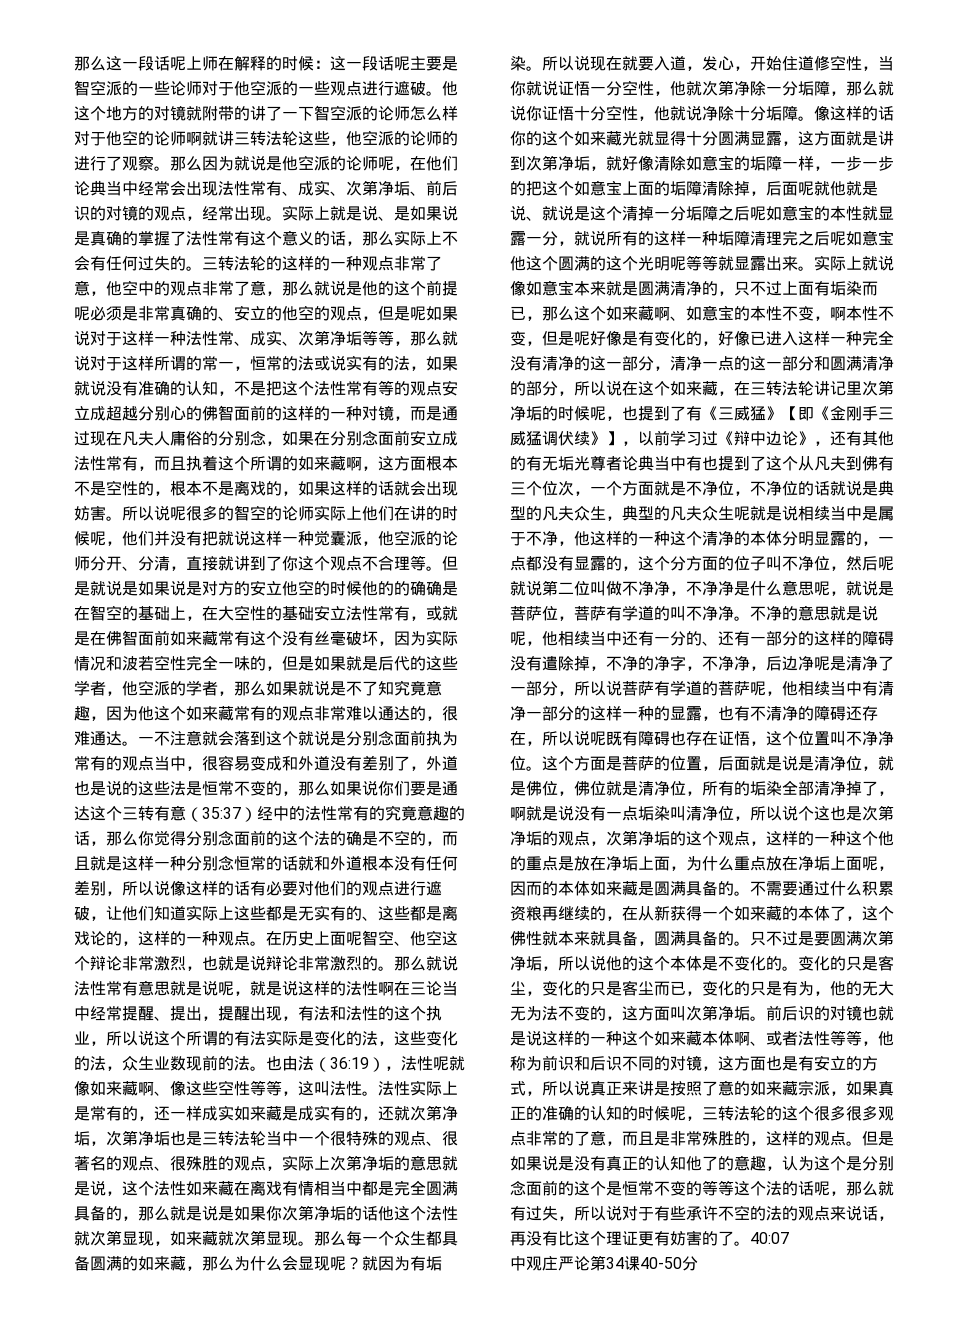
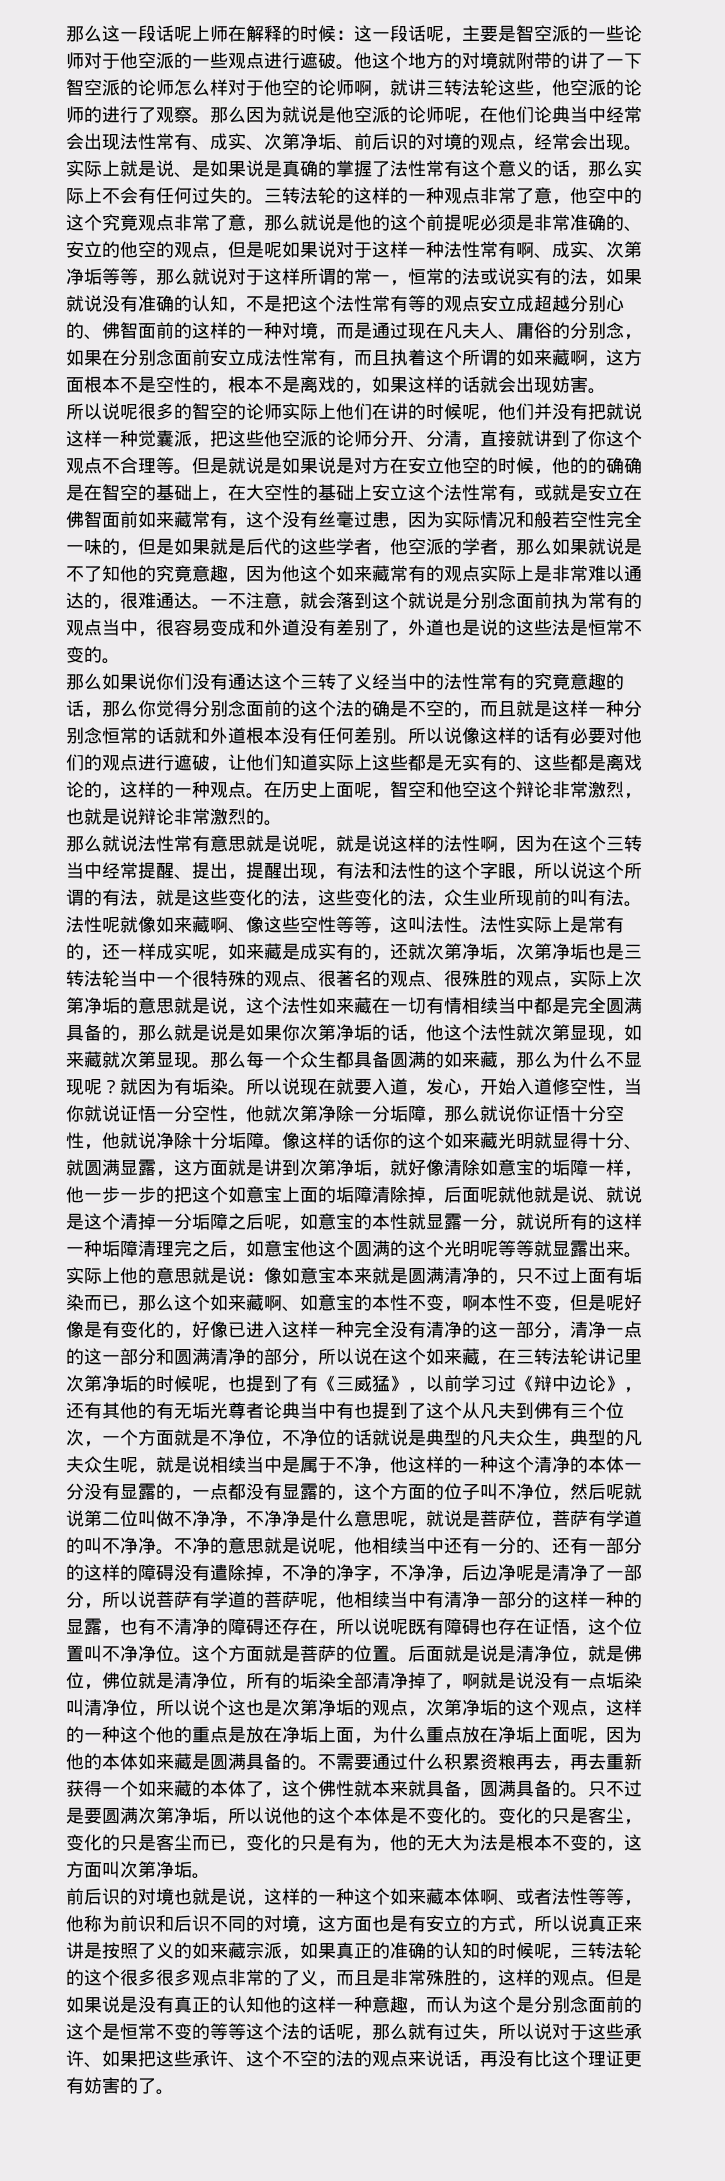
- 那么这一段话呢上师在解释的时候：这一段话呢主要是智空派的一些论师对于他空派的一些观点进行遮破。
+ 那么这一段话呢上师在解释的时候：这一段话呢，主要是智空派的一些论师对于他空派的一些观点进行遮破。
- 他这个地方的对镜就附带的讲了一下智空派的论师怎么样对于他空的论师啊就讲三转法轮这些，他空派的论师的进行了观察。
+ 他这个地方的对境就附带的讲了一下智空派的论师怎么样对于他空的论师啊，就讲三转法轮这些，他空派的论师的进行了观察。
- 那么因为就说是他空派的论师呢，在他们论典当中经常会出现法性常有、成实、次第净垢、前后识的对镜的观点，经常出现。
+ 那么因为就说是他空派的论师呢，在他们论典当中经常会出现法性常有、成实、次第净垢、前后识的对境的观点，经常会出现。
- 三转法轮的这样的一种观点非常了意，他空中的观点非常了意，那么就说是他的这个前提呢必须是非常真确的、安立的他空的观点，但是呢如果说对于这样一种法性常、成实、次第净垢等等，那么就说对于这样所谓的常一，恒常的法或说实有的法，如果就说没有准确的认知，不是把这个法性常有等的观点安立成超越分别心的佛智面前的这样的一种对镜，而是通过现在凡夫人庸俗的分别念，如果在分别念面前安立成法性常有，而且执着这个所谓的如来藏啊，这方面根本不是空性的，根本不是离戏的，如果这样的话就会出现妨害。所以说呢很多的智空的论师实际上他们在讲的时候呢，他们并没有把就说这样一种觉囊派，他空派的论师分开、分清，直接就讲到了你这个观点不合理等。
+ 三转法轮的这样的一种观点非常了意，他空中的这个究竟观点非常了意，那么就说是他的这个前提呢必须是非常准确的、安立的他空的观点，但是呢如果说对于这样一种法性常有啊、成实、次第净垢等等，那么就说对于这样所谓的常一，恒常的法或说实有的法，如果就说没有准确的认知，不是把这个法性常有等的观点安立成超越分别心的、佛智面前的这样的一种对境，而是通过现在凡夫人、庸俗的分别念，如果在分别念面前安立成法性常有，而且执着这个所谓的如来藏啊，这方面根本不是空性的，根本不是离戏的，如果这样的话就会出现妨害。
+ 所以说呢很多的智空的论师实际上他们在讲的时候呢，他们并没有把就说这样一种觉囊派，把这些他空派的论师分开、分清，直接就讲到了你这个观点不合理等。
- 但是就说是如果说是对方的安立他空的时候他的的确确是在智空的基础上，在大空性的基础安立法性常有，或就是在佛智面前如来藏常有这个没有丝毫破坏，因为实际情况和波若空性完全一味的，但是如果就是后代的这些学者，他空派的学者，那么如果就说是不了知究竟意趣，因为他这个如来藏常有的观点非常难以通达的，很难通达。
+ 但是就说是如果说是对方在安立他空的时候，他的的确确是在智空的基础上，在大空性的基础上安立这个法性常有，或就是安立在佛智面前如来藏常有，这个没有丝毫过患，因为实际情况和般若空性完全一味的，但是如果就是后代的这些学者，他空派的学者，那么如果就说是不了知他的究竟意趣，因为他这个如来藏常有的观点实际上是非常难以通达的，很难通达。
- 一不注意就会落到这个就说是分别念面前执为常有的观点当中，很容易变成和外道没有差别了，外道也是说的这些法是恒常不变的，那么如果说你们要是通达这个三转有意（35:37）经中的法性常有的究竟意趣的话，那么你觉得分别念面前的这个法的确是不空的，而且就是这样一种分别念恒常的话就和外道根本没有任何差别，所以说像这样的话有必要对他们的观点进行遮破，让他们知道实际上这些都是无实有的、这些都是离戏论的，这样的一种观点。
+ 一不注意，就会落到这个就说是分别念面前执为常有的观点当中，很容易变成和外道没有差别了，外道也是说的这些法是恒常不变的。
+ 那么如果说你们没有通达这个三转了义经当中的法性常有的究竟意趣的话，那么你觉得分别念面前的这个法的确是不空的，而且就是这样一种分别念恒常的话就和外道根本没有任何差别。所以说像这样的话有必要对他们的观点进行遮破，让他们知道实际上这些都是无实有的、这些都是离戏论的，这样的一种观点。
- 在历史上面呢智空、他空这个辩论非常激烈，也就是说辩论非常激烈的。那么就说法性常有意思就是说呢，就是说这样的法性啊在三论当中经常提醒、提出，提醒出现，有法和法性的这个执业，所以说这个所谓的有法实际是变化的法，这些变化的法，众生业数现前的法。也由法（36:19），法性呢就像如来藏啊、像这些空性等等，这叫法性。
+ 在历史上面呢，智空和他空这个辩论非常激烈，也就是说辩论非常激烈的。
+ 那么就说法性常有意思就是说呢，就是说这样的法性啊，因为在这个三转当中经常提醒、提出，提醒出现，有法和法性的这个字眼，所以说这个所谓的有法，就是这些变化的法，这些变化的法，众生业所现前的叫有法。法性呢就像如来藏啊、像这些空性等等，这叫法性。
- 法性实际上是常有的，还一样成实如来藏是成实有的，还就次第净垢，次第净垢也是三转法轮当中一个很特殊的观点、很著名的观点、很殊胜的观点，实际上次第净垢的意思就是说，这个法性如来藏在离戏有情相当中都是完全圆满具备的，那么就是说是如果你次第净垢的话他这个法性就次第显现，如来藏就次第显现。
+ 法性实际上是常有的，还一样成实呢，如来藏是成实有的，还就次第净垢，次第净垢也是三转法轮当中一个很特殊的观点、很著名的观点、很殊胜的观点，实际上次第净垢的意思就是说，这个法性如来藏在一切有情相续当中都是完全圆满具备的，那么就是说是如果你次第净垢的话，他这个法性就次第显现，如来藏就次第显现。
- 那么每一个众生都具备圆满的如来藏，那么为什么会显现呢？
+ 那么每一个众生都具备圆满的如来藏，那么为什么不显现呢？
- 所以说现在就要入道，发心，开始住道修空性，当你就说证悟一分空性，他就次第净除一分垢障，那么就说你证悟十分空性，他就说净除十分垢障。
+ 所以说现在就要入道，发心，开始入道修空性，当你就说证悟一分空性，他就次第净除一分垢障，那么就说你证悟十分空性，他就说净除十分垢障。
- 像这样的话你的这个如来藏光就显得十分圆满显露，这方面就是讲到次第净垢，就好像清除如意宝的垢障一样，一步一步的把这个如意宝上面的垢障清除掉，后面呢就他就是说、就说是这个清掉一分垢障之后呢如意宝的本性就显露一分，就说所有的这样一种垢障清理完之后呢如意宝他这个圆满的这个光明呢等等就显露出来。
+ 像这样的话你的这个如来藏光明就显得十分、就圆满显露，这方面就是讲到次第净垢，就好像清除如意宝的垢障一样，他一步一步的把这个如意宝上面的垢障清除掉，后面呢就他就是说、就说是这个清掉一分垢障之后呢，如意宝的本性就显露一分，就说所有的这样一种垢障清理完之后，如意宝他这个圆满的这个光明呢等等就显露出来。
- 实际上就说像如意宝本来就是圆满清净的，只不过上面有垢染而已，那么这个如来藏啊、如意宝的本性不变，啊本性不变，但是呢好像是有变化的，好像已进入这样一种完全没有清净的这一部分，清净一点的这一部分和圆满清净的部分，所以说在这个如来藏，在三转法轮讲记里次第净垢的时候呢，也提到了有《三威猛》【即《金刚手三威猛调伏续》】，以前学习过《辩中边论》，还有其他的有无垢光尊者论典当中有也提到了这个从凡夫到佛有三个位次，一个方面就是不净位，不净位的话就说是典型的凡夫众生，典型的凡夫众生呢就是说相续当中是属于不净，他这样的一种这个清净的本体分明显露的，一点都没有显露的，这个分方面的位子叫不净位，然后呢就说第二位叫做不净净，不净净是什么意思呢，就说是菩萨位，菩萨有学道的叫不净净。
+ 实际上他的意思就是说：像如意宝本来就是圆满清净的，只不过上面有垢染而已，那么这个如来藏啊、如意宝的本性不变，啊本性不变，但是呢好像是有变化的，好像已进入这样一种完全没有清净的这一部分，清净一点的这一部分和圆满清净的部分，所以说在这个如来藏，在三转法轮讲记里次第净垢的时候呢，也提到了有《三威猛》，以前学习过《辩中边论》，还有其他的有无垢光尊者论典当中有也提到了这个从凡夫到佛有三个位次，一个方面就是不净位，不净位的话就说是典型的凡夫众生，典型的凡夫众生呢，就是说相续当中是属于不净，他这样的一种这个清净的本体一分没有显露的，一点都没有显露的，这个方面的位子叫不净位，然后呢就说第二位叫做不净净，不净净是什么意思呢，就说是菩萨位，菩萨有学道的叫不净净。
- 这个方面是菩萨的位置，后面就是说是清净位，就是佛位，佛位就是清净位，所有的垢染全部清净掉了，啊就是说没有一点垢染叫清净位，所以说个这也是次第净垢的观点，次第净垢的这个观点，这样的一种这个他的重点是放在净垢上面，为什么重点放在净垢上面呢，因而的本体如来藏是圆满具备的。
+ 这个方面就是菩萨的位置。后面就是说是清净位，就是佛位，佛位就是清净位，所有的垢染全部清净掉了，啊就是说没有一点垢染叫清净位，所以说个这也是次第净垢的观点，次第净垢的这个观点，这样的一种这个他的重点是放在净垢上面，为什么重点放在净垢上面呢，因为他的本体如来藏是圆满具备的。
- 不需要通过什么积累资粮再继续的，在从新获得一个如来藏的本体了，这个佛性就本来就具备，圆满具备的。
+ 不需要通过什么积累资粮再去，再去重新获得一个如来藏的本体了，这个佛性就本来就具备，圆满具备的。
- 变化的只是客尘，变化的只是客尘而已，变化的只是有为，他的无大无为法不变的，这方面叫次第净垢。前后识的对镜也就是说这样的一种这个如来藏本体啊、或者法性等等，他称为前识和后识不同的对镜，这方面也是有安立的方式，所以说真正来讲是按照了意的如来藏宗派，如果真正的准确的认知的时候呢，三转法轮的这个很多很多观点非常的了意，而且是非常殊胜的，这样的观点。
+ 变化的只是客尘，变化的只是客尘而已，变化的只是有为，他的无大为法是根本不变的，这方面叫次第净垢。
+ 前后识的对境也就是说，这样的一种这个如来藏本体啊、或者法性等等，他称为前识和后识不同的对境，这方面也是有安立的方式，所以说真正来讲是按照了义的如来藏宗派，如果真正的准确的认知的时候呢，三转法轮的这个很多很多观点非常的了义，而且是非常殊胜的，这样的观点。
- 但是如果说是没有真正的认知他了的意趣，认为这个是分别念面前的这个是恒常不变的等等这个法的话呢，那么就有过失，所以说对于有些承许不空的法的观点来说话，再没有比这个理证更有妨害的了。40:07
- 中观庄严论第34课40-50分
+ 但是如果说是没有真正的认知他的这样一种意趣，而认为这个是分别念面前的这个是恒常不变的等等这个法的话呢，那么就有过失，所以说对于这些承许、如果把这些承许、这个不空的法的观点来说话，再没有比这个理证更有妨害的了。

